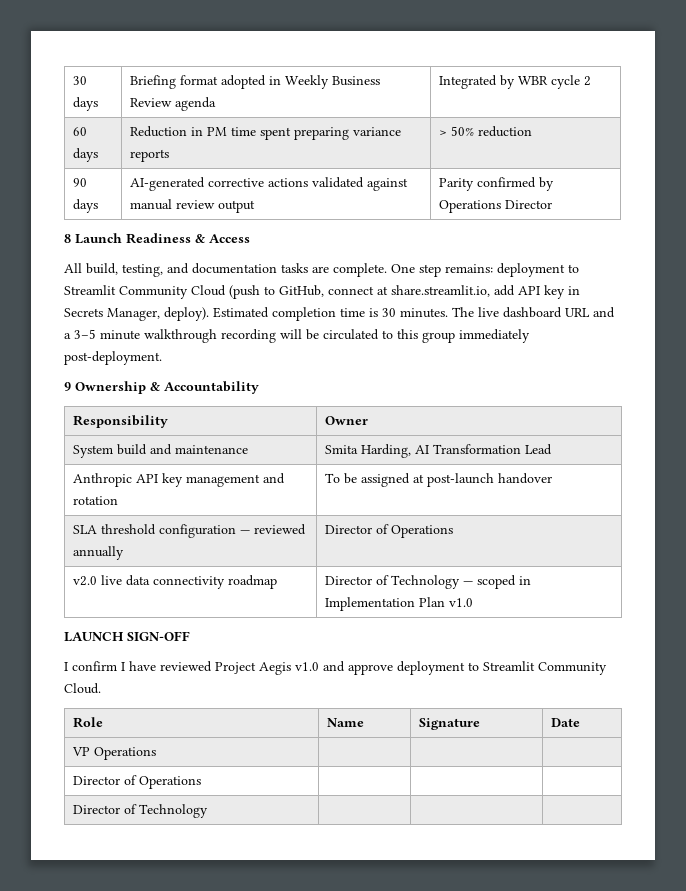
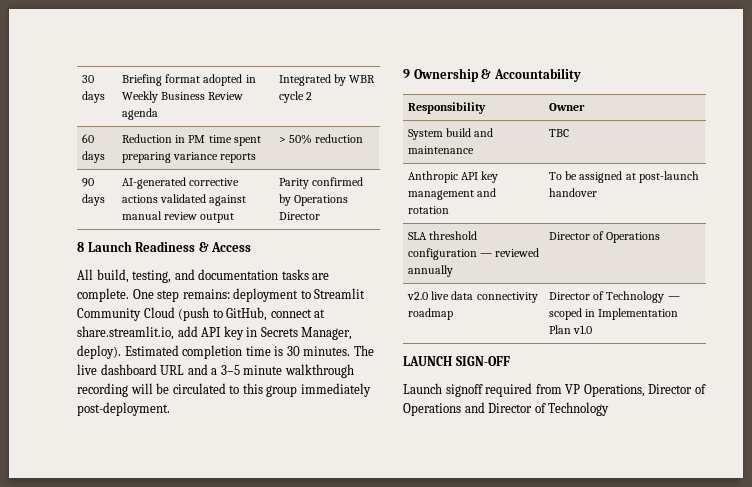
- System build and maintenance | Smita Harding, AI Transformation Lead
+ System build and maintenance | TBC
- I confirm I have reviewed Project Aegis v1.0 and approve deployment to Streamlit Community Cloud.
- Role | Name | Signature | Date
- VP Operations | | |
- Director of Operations | | |
- Director of Technology | | |
+ Launch signoff required from VP Operations, Director of Operations and Director of Technology

